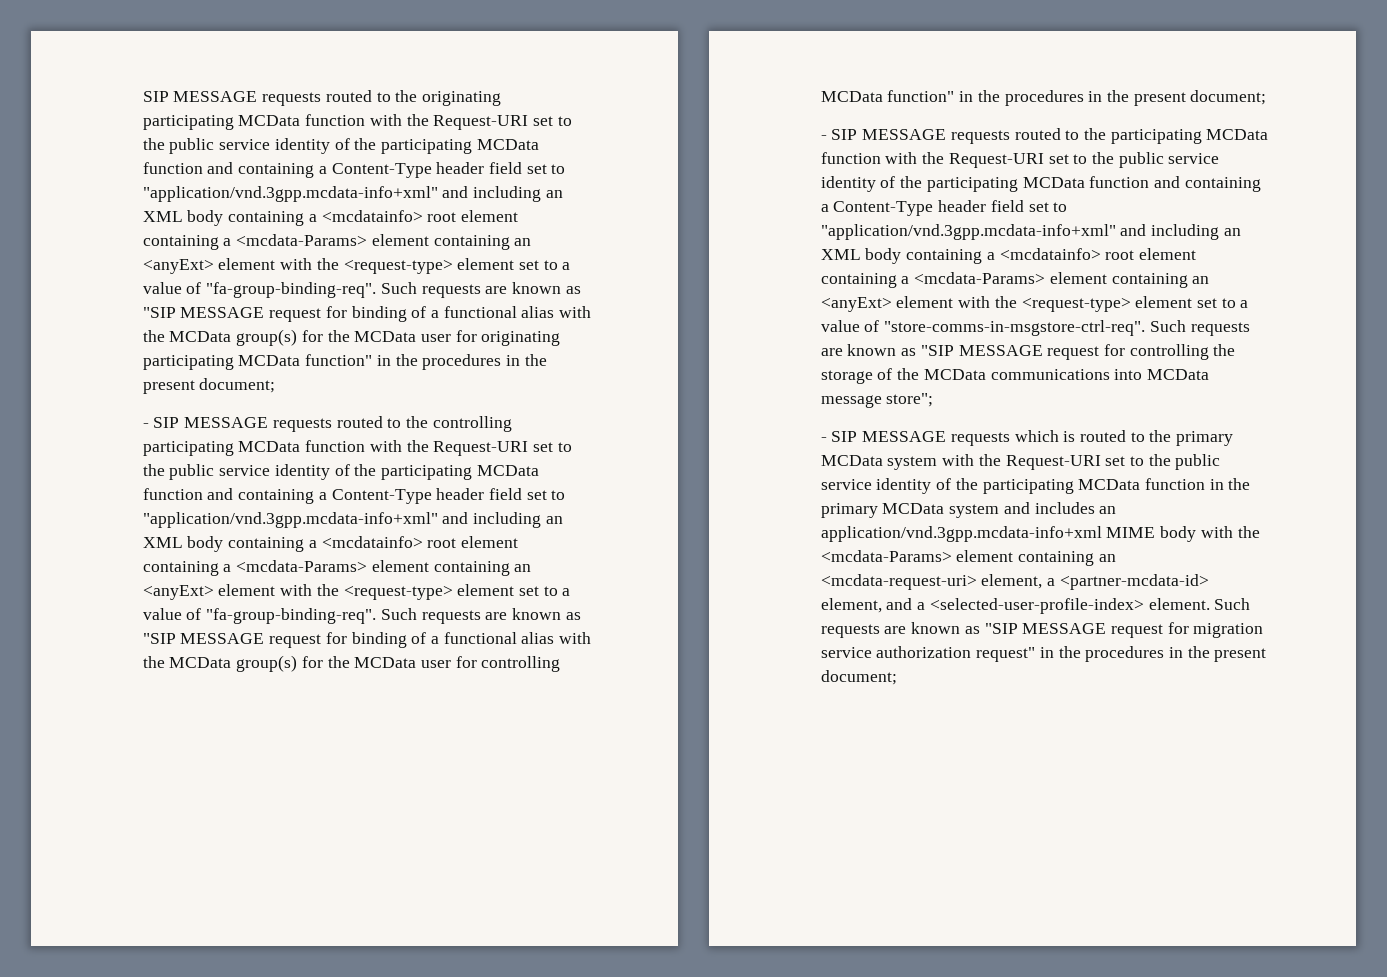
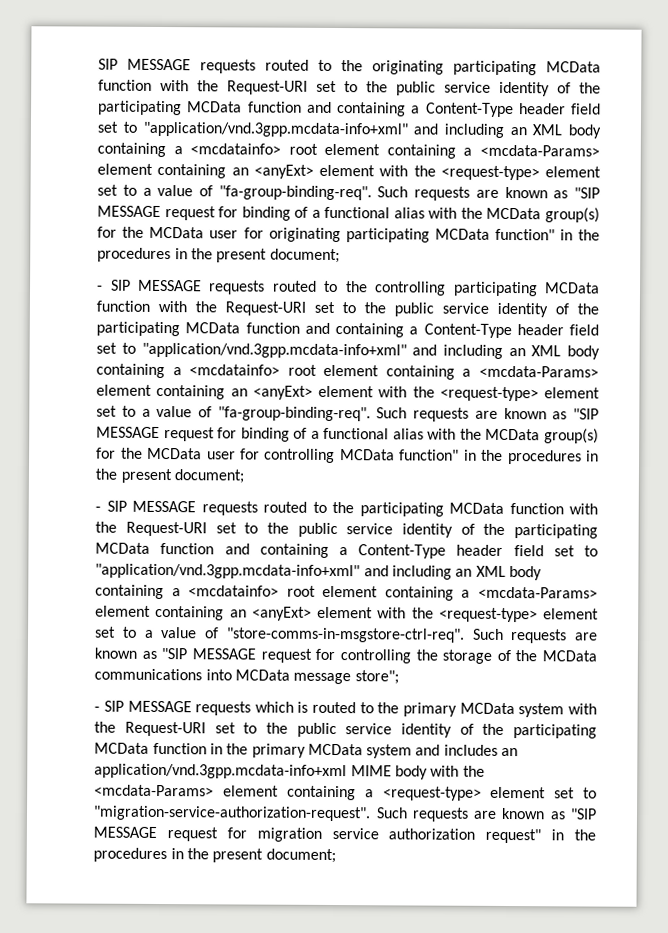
- - SIP MESSAGE requests which is routed to the primary MCData system with the Request-URI set to the public service identity of the participating MCData function in the primary MCData system and includes an application/vnd.3gpp.mcdata-info+xml MIME body with the <mcdata-Params> element containing an <mcdata-request-uri> element, a <partner-mcdata-id> element, and a <selected-user-profile-index> element.
+ - SIP MESSAGE requests which is routed to the primary MCData system with the Request-URI set to the public service identity of the participating MCData function in the primary MCData system and includes an application/vnd.3gpp.mcdata-info+xml MIME body with the <mcdata-Params> element containing a <request-type> element set to "migration-service-authorization-request".

